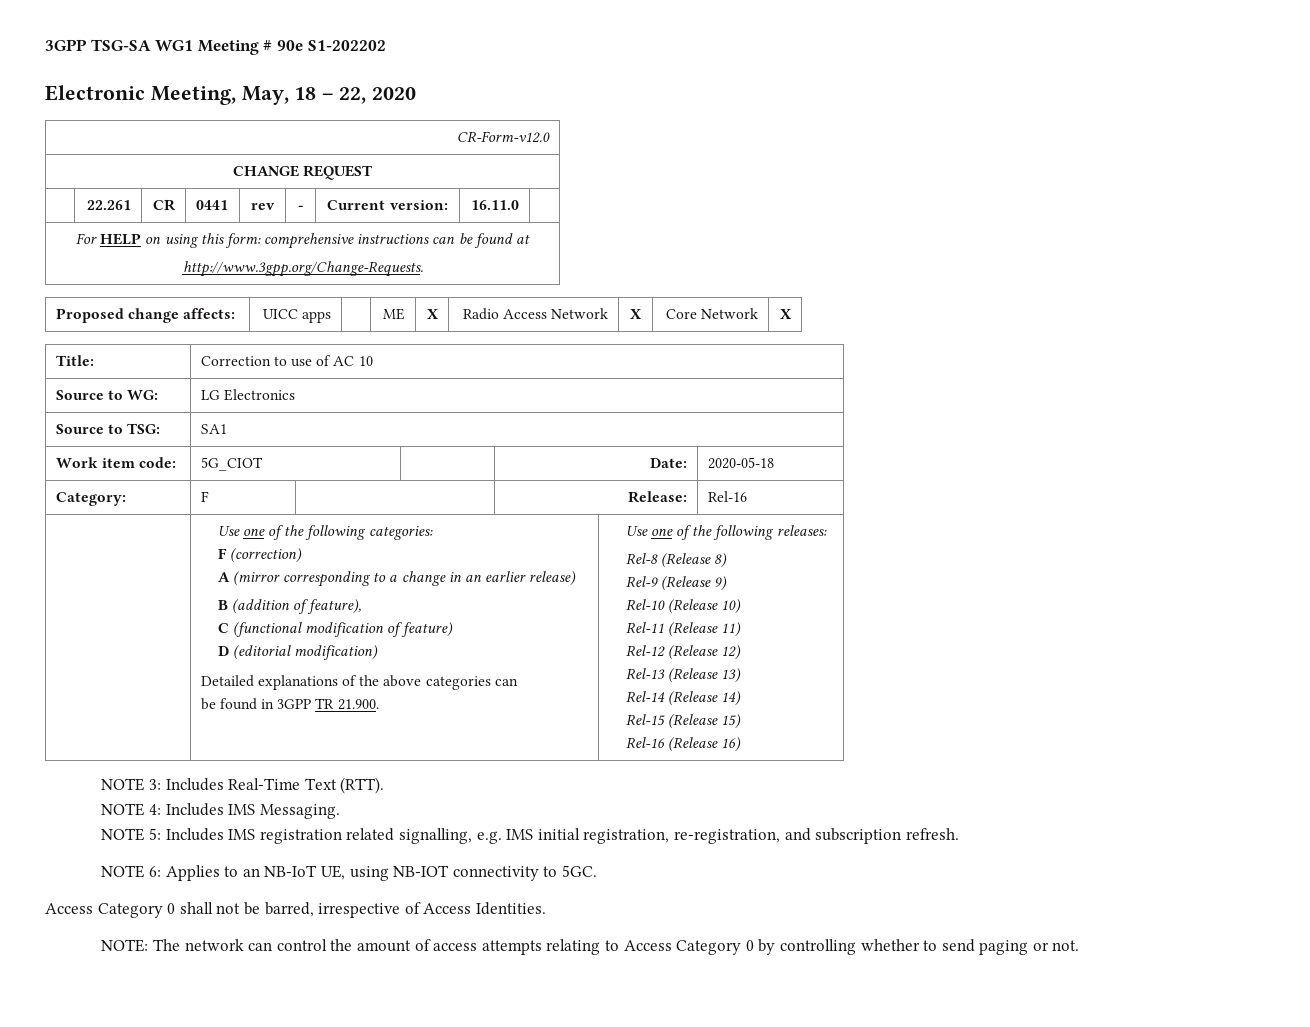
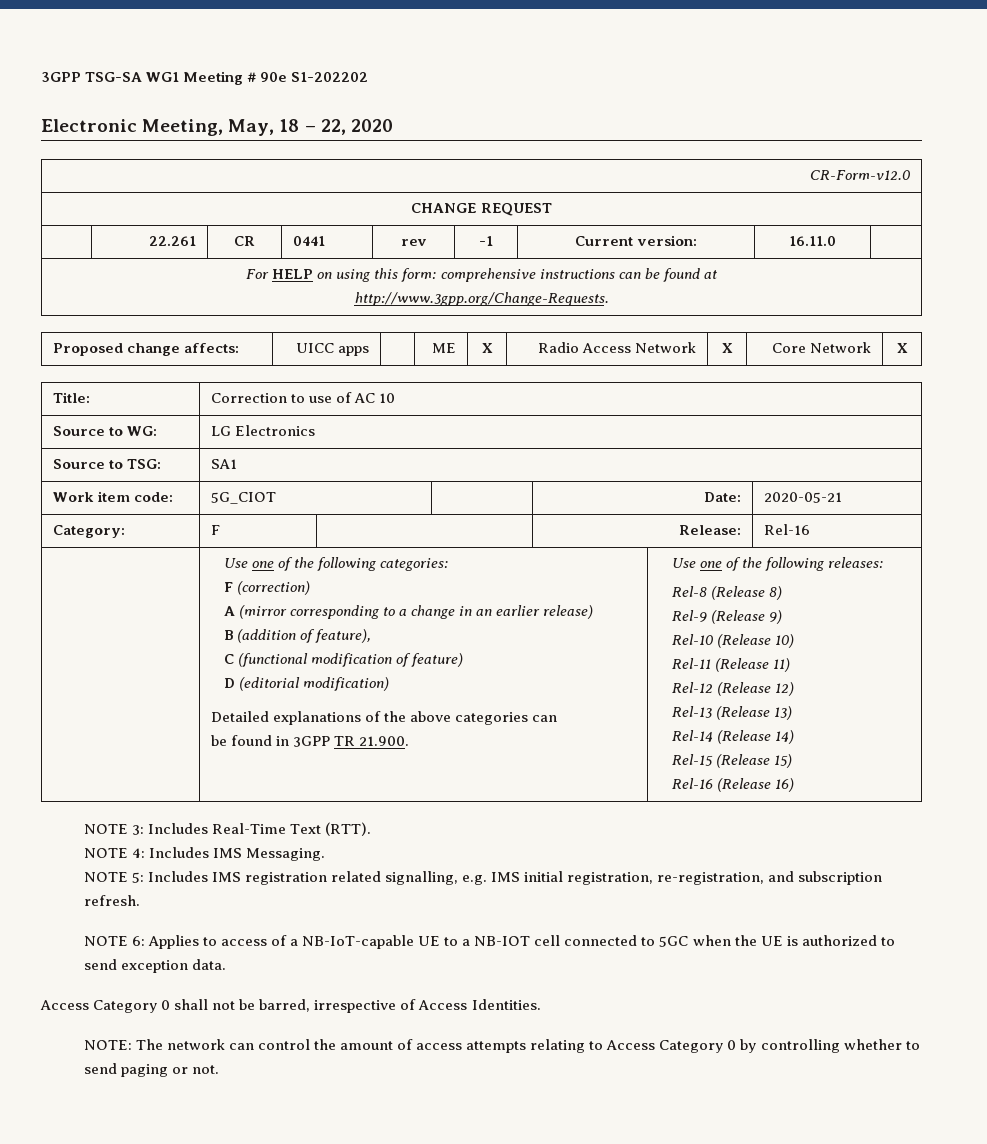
- | 22.261 | CR | 0441 | rev | - | Current version: | 16.11.0 |
+ | 22.261 | CR | 0441 | rev | -1 | Current version: | 16.11.0 |
- Work item code: | 5G_CIOT | | Date: | 2020-05-18
+ Work item code: | 5G_CIOT | | Date: | 2020-05-21
- NOTE 6: Applies to an NB-IoT UE, using NB-IOT connectivity to 5GC.
+ NOTE 6: Applies to access of a NB-IoT-capable UE to a NB-IOT cell connected to 5GC when the UE is authorized to send exception data.

